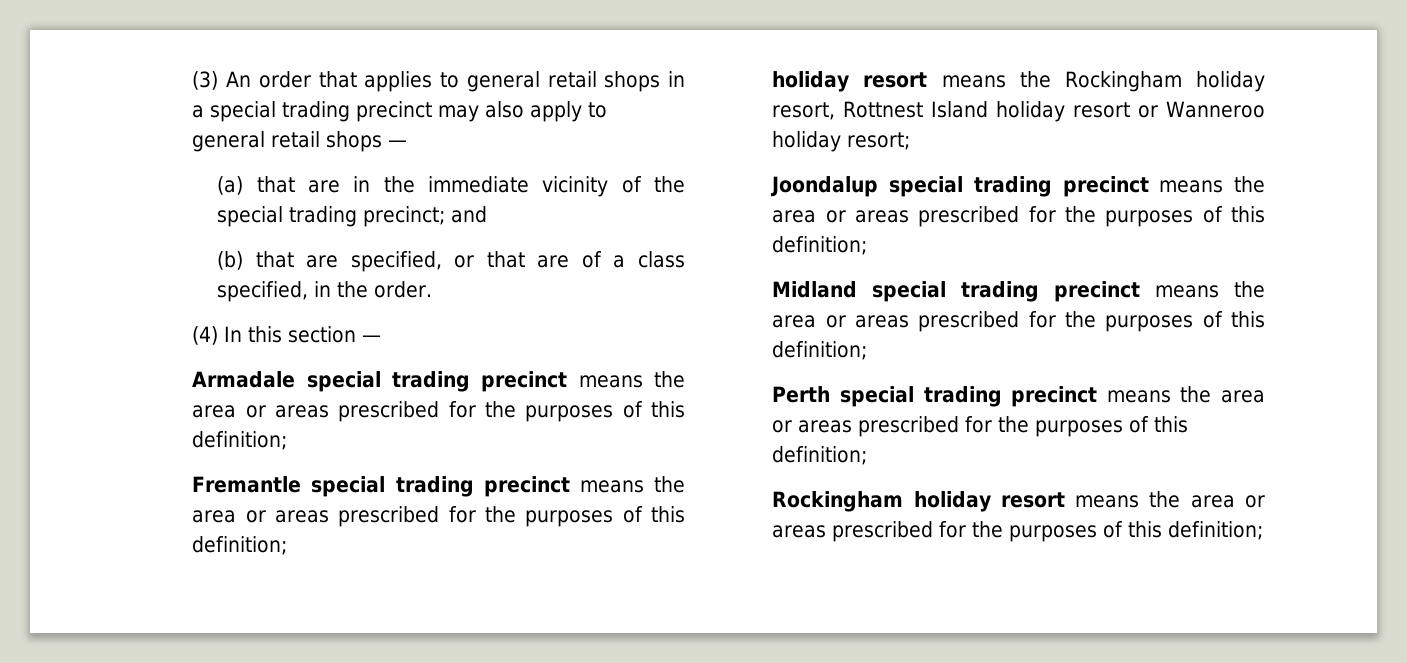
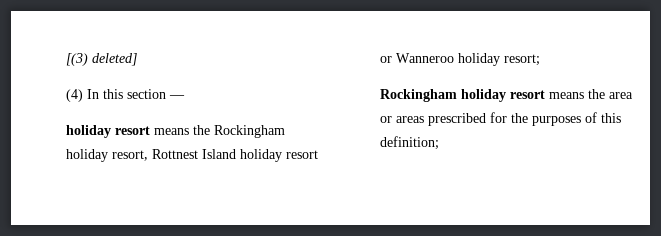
- (3) An order that applies to general retail shops in a special trading precinct may also apply to general retail shops —
- (a) that are in the immediate vicinity of the special trading precinct; and
- (b) that are specified, or that are of a class specified, in the order.
+ [(3) deleted]
- Armadale special trading precinct means the area or areas prescribed for the purposes of this definition;
- Fremantle special trading precinct means the area or areas prescribed for the purposes of this definition;
- Joondalup special trading precinct means the area or areas prescribed for the purposes of this definition;
- Midland special trading precinct means the area or areas prescribed for the purposes of this definition;
- Perth special trading precinct means the area or areas prescribed for the purposes of this definition;

